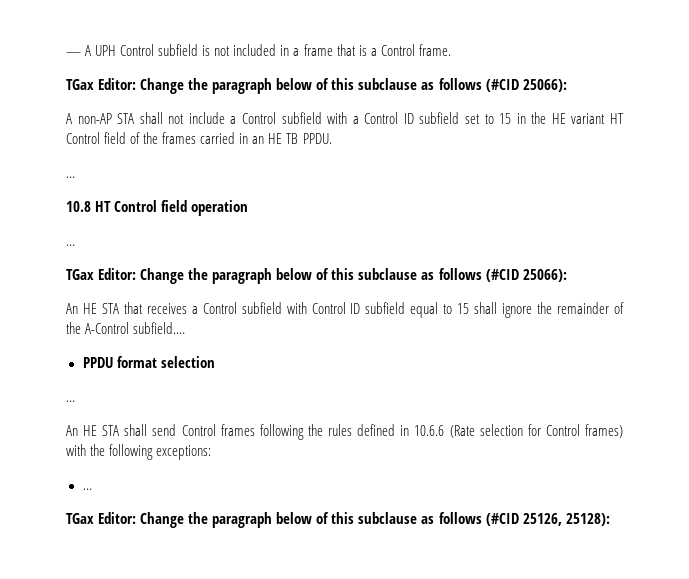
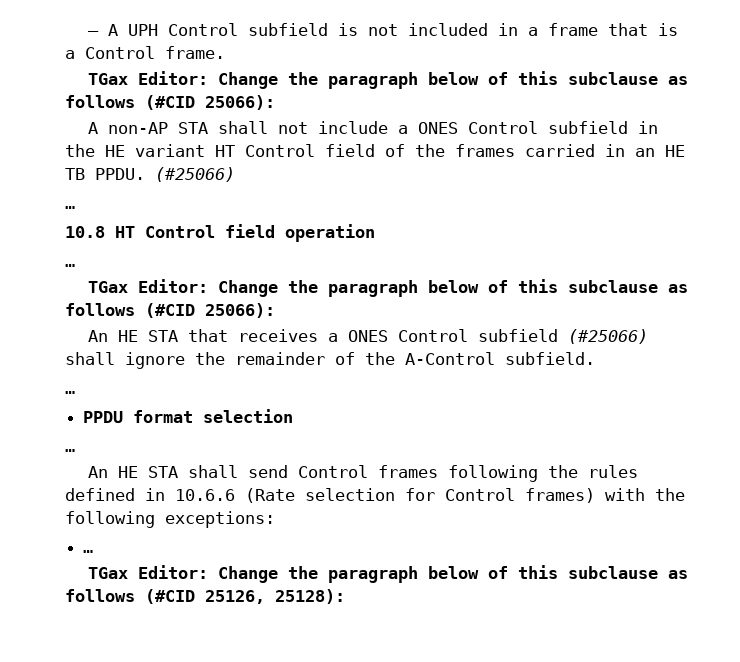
- A non-AP STA shall not include a Control subfield with a Control ID subfield set to 15 in the HE variant HT Control field of the frames carried in an HE TB PPDU.
+ A non-AP STA shall not include a ONES Control subfield in the HE variant HT Control field of the frames carried in an HE TB PPDU. (#25066)
- An HE STA that receives a Control subfield with Control ID subfield equal to 15 shall ignore the remainder of the A-Control subfield.…
+ An HE STA that receives a ONES Control subfield (#25066) shall ignore the remainder of the A-Control subfield.
+ …

